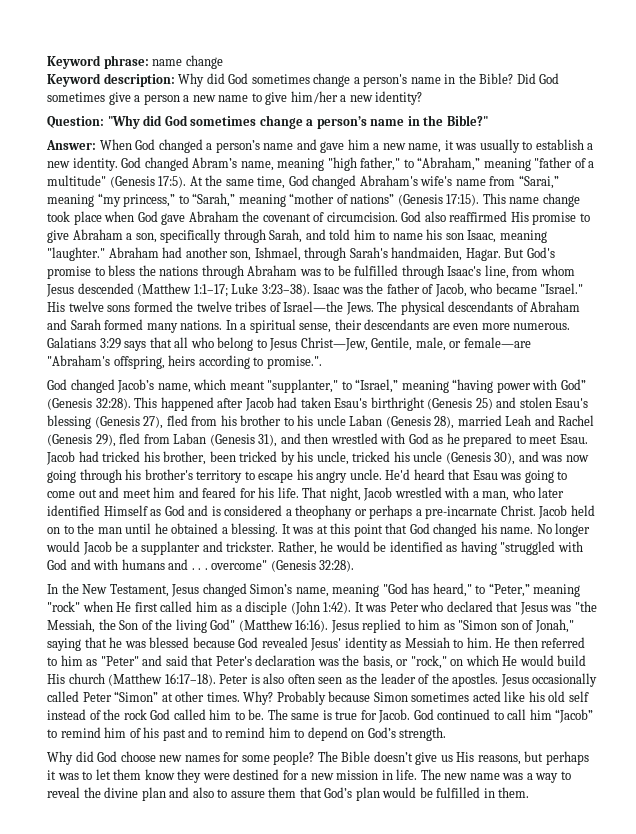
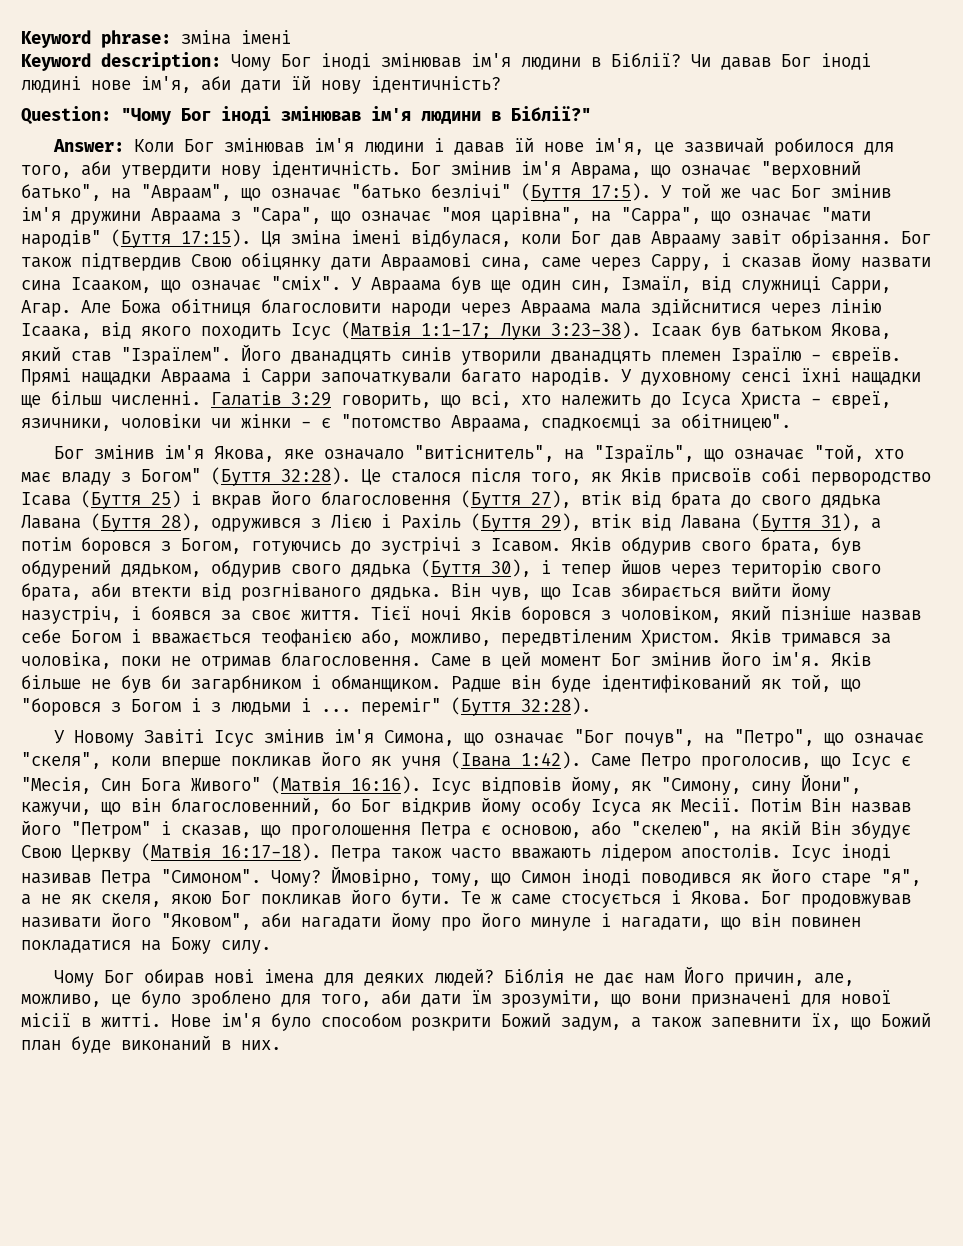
- Keyword phrase: name change
+ Keyword phrase: зміна імені
- Keyword description: Why did God sometimes change a person's name in the Bible? Did God sometimes give a person a new name to give him/her a new identity?
- Question: "Why did God sometimes change a person’s name in the Bible?"
- Answer: When God changed a person’s name and gave him a new name, it was usually to establish a new identity. God changed Abram’s name, meaning "high father," to “Abraham,” meaning "father of a multitude" (Genesis 17:5). At the same time, God changed Abraham's wife's name from “Sarai,” meaning “my princess,” to “Sarah,” meaning “mother of nations” (Genesis 17:15). This name change took place when God gave Abraham the covenant of circumcision. God also reaffirmed His promise to give Abraham a son, specifically through Sarah, and told him to name his son Isaac, meaning "laughter." Abraham had another son, Ishmael, through Sarah's handmaiden, Hagar. But God's promise to bless the nations through Abraham was to be fulfilled through Isaac's line, from whom Jesus descended (Matthew 1:1–17; Luke 3:23–38). Isaac was the father of Jacob, who became "Israel." His twelve sons formed the twelve tribes of Israel—the Jews. The physical descendants of Abraham and Sarah formed many nations. In a spiritual sense, their descendants are even more numerous. Galatians 3:29 says that all who belong to Jesus Christ—Jew, Gentile, male, or female—are "Abraham's offspring, heirs according to promise.".
- God changed Jacob’s name, which meant "supplanter," to “Israel,” meaning “having power with God” (Genesis 32:28). This happened after Jacob had taken Esau's birthright (Genesis 25) and stolen Esau's blessing (Genesis 27), fled from his brother to his uncle Laban (Genesis 28), married Leah and Rachel (Genesis 29), fled from Laban (Genesis 31), and then wrestled with God as he prepared to meet Esau. Jacob had tricked his brother, been tricked by his uncle, tricked his uncle (Genesis 30), and was now going through his brother's territory to escape his angry uncle. He'd heard that Esau was going to come out and meet him and feared for his life. That night, Jacob wrestled with a man, who later identified Himself as God and is considered a theophany or perhaps a pre-incarnate Christ. Jacob held on to the man until he obtained a blessing. It was at this point that God changed his name. No longer would Jacob be a supplanter and trickster. Rather, he would be identified as having "struggled with God and with humans and . . . overcome" (Genesis 32:28).
- In the New Testament, Jesus changed Simon’s name, meaning "God has heard," to “Peter,” meaning "rock" when He first called him as a disciple (John 1:42). It was Peter who declared that Jesus was "the Messiah, the Son of the living God" (Matthew 16:16). Jesus replied to him as "Simon son of Jonah," saying that he was blessed because God revealed Jesus' identity as Messiah to him. He then referred to him as "Peter" and said that Peter's declaration was the basis, or "rock," on which He would build His church (Matthew 16:17–18). Peter is also often seen as the leader of the apostles. Jesus occasionally called Peter “Simon” at other times. Why? Probably because Simon sometimes acted like his old self instead of the rock God called him to be. The same is true for Jacob. God continued to call him “Jacob” to remind him of his past and to remind him to depend on God’s strength.
- Why did God choose new names for some people? The Bible doesn’t give us His reasons, but perhaps it was to let them know they were destined for a new mission in life. The new name was a way to reveal the divine plan and also to assure them that God’s plan would be fulfilled in them.
+ Keyword description: Чому Бог іноді змінював ім'я людини в Біблії? Чи давав Бог іноді людині нове ім'я, аби дати їй нову ідентичність?
+ Question: "Чому Бог іноді змінював ім'я людини в Біблії?"
+ Answer: Коли Бог змінював ім'я людини і давав їй нове ім'я, це зазвичай робилося для того, аби утвердити нову ідентичність. Бог змінив ім'я Аврама, що означає "верховний батько", на "Авраам", що означає "батько безлічі" (Буття 17:5). У той же час Бог змінив ім'я дружини Авраама з "Сара", що означає "моя царівна", на "Сарра", що означає "мати народів" (Буття 17:15). Ця зміна імені відбулася, коли Бог дав Аврааму завіт обрізання. Бог також підтвердив Свою обіцянку дати Авраамові сина, саме через Сарру, і сказав йому назвати сина Ісааком, що означає "сміх". У Авраама був ще один син, Ізмаїл, від служниці Сарри, Агар. Але Божа обітниця благословити народи через Авраама мала здійснитися через лінію Ісаака, від якого походить Ісус (Матвія 1:1-17; Луки 3:23-38). Ісаак був батьком Якова, який став "Ізраїлем". Його дванадцять синів утворили дванадцять племен Ізраїлю - євреїв. Прямі нащадки Авраама і Сарри започаткували багато народів. У духовному сенсі їхні нащадки ще більш численні. Галатів 3:29 говорить, що всі, хто належить до Ісуса Христа - євреї, язичники, чоловіки чи жінки - є "потомство Авраама, спадкоємці за обітницею".
+ Бог змінив ім'я Якова, яке означало "витіснитель", на "Ізраїль", що означає "той, хто має владу з Богом" (Буття 32:28). Це сталося після того, як Яків присвоїв собі первородство Ісава (Буття 25) і вкрав його благословення (Буття 27), втік від брата до свого дядька Лавана (Буття 28), одружився з Лією і Рахіль (Буття 29), втік від Лавана (Буття 31), а потім боровся з Богом, готуючись до зустрічі з Ісавом. Яків обдурив свого брата, був обдурений дядьком, обдурив свого дядька (Буття 30), і тепер йшов через територію свого брата, аби втекти від розгніваного дядька. Він чув, що Ісав збирається вийти йому назустріч, і боявся за своє життя. Тієї ночі Яків боровся з чоловіком, який пізніше назвав себе Богом і вважається теофанією або, можливо, передвтіленим Христом. Яків тримався за чоловіка, поки не отримав благословення. Саме в цей момент Бог змінив його ім'я. Яків більше не був би загарбником і обманщиком. Радше він буде ідентифікований як той, що "боровся з Богом і з людьми і ... переміг" (Буття 32:28).
+ У Новому Завіті Ісус змінив ім'я Симона, що означає "Бог почув", на "Петро", що означає "скеля", коли вперше покликав його як учня (Івана 1:42). Саме Петро проголосив, що Ісус є "Месія, Син Бога Живого" (Матвія 16:16). Ісус відповів йому, як "Симону, сину Йони", кажучи, що він благословенний, бо Бог відкрив йому особу Ісуса як Месії. Потім Він назвав його "Петром" і сказав, що проголошення Петра є основою, або "скелею", на якій Він збудує Свою Церкву (Матвія 16:17-18). Петра також часто вважають лідером апостолів. Ісус іноді називав Петра "Симоном". Чому? Ймовірно, тому, що Симон іноді поводився як його старе "я", а не як скеля, якою Бог покликав його бути. Те ж саме стосується і Якова. Бог продовжував називати його "Яковом", аби нагадати йому про його минуле і нагадати, що він повинен покладатися на Божу силу.
+ Чому Бог обирав нові імена для деяких людей? Біблія не дає нам Його причин, але, можливо, це було зроблено для того, аби дати їм зрозуміти, що вони призначені для нової місії в житті. Нове ім'я було способом розкрити Божий задум, а також запевнити їх, що Божий план буде виконаний в них.

